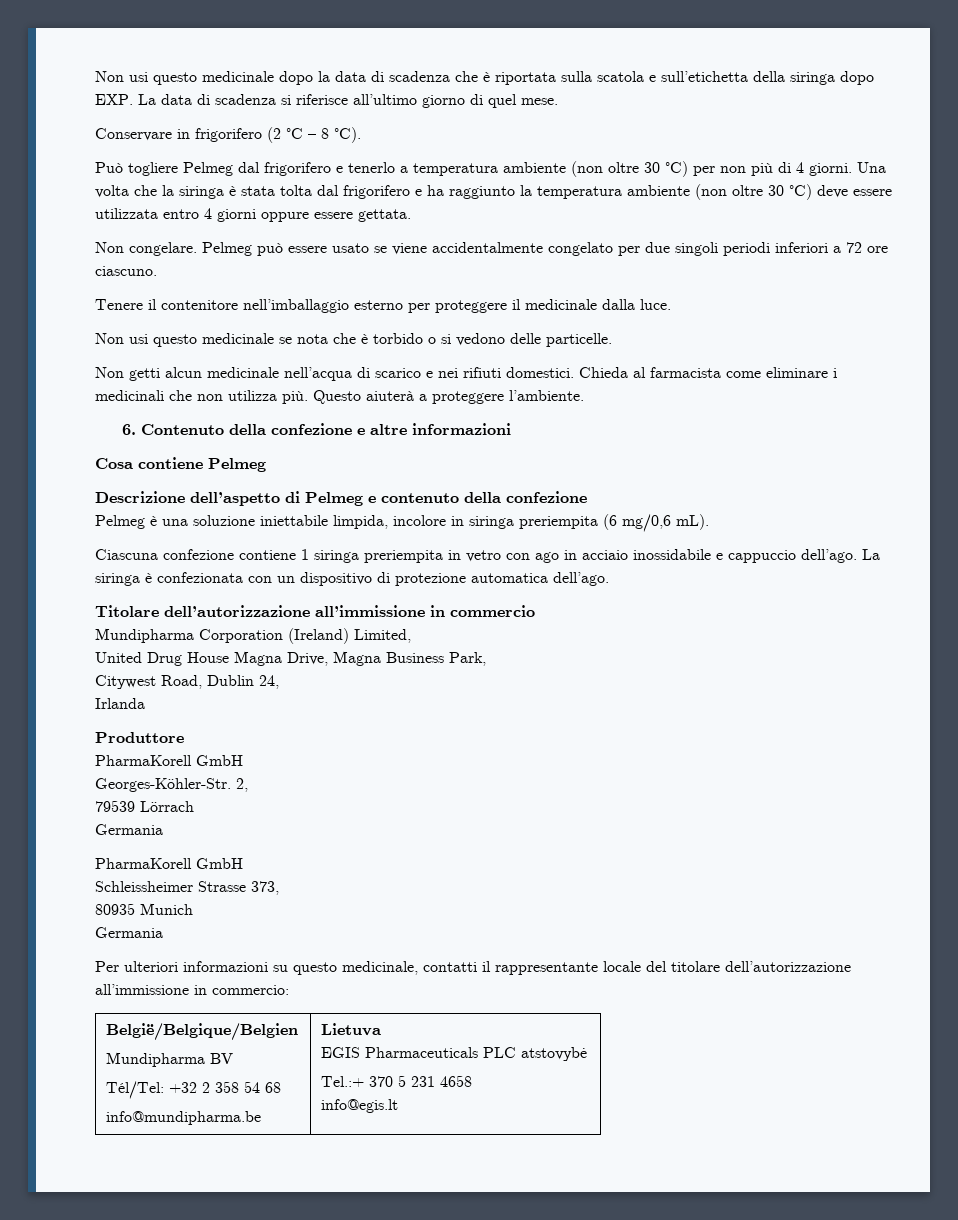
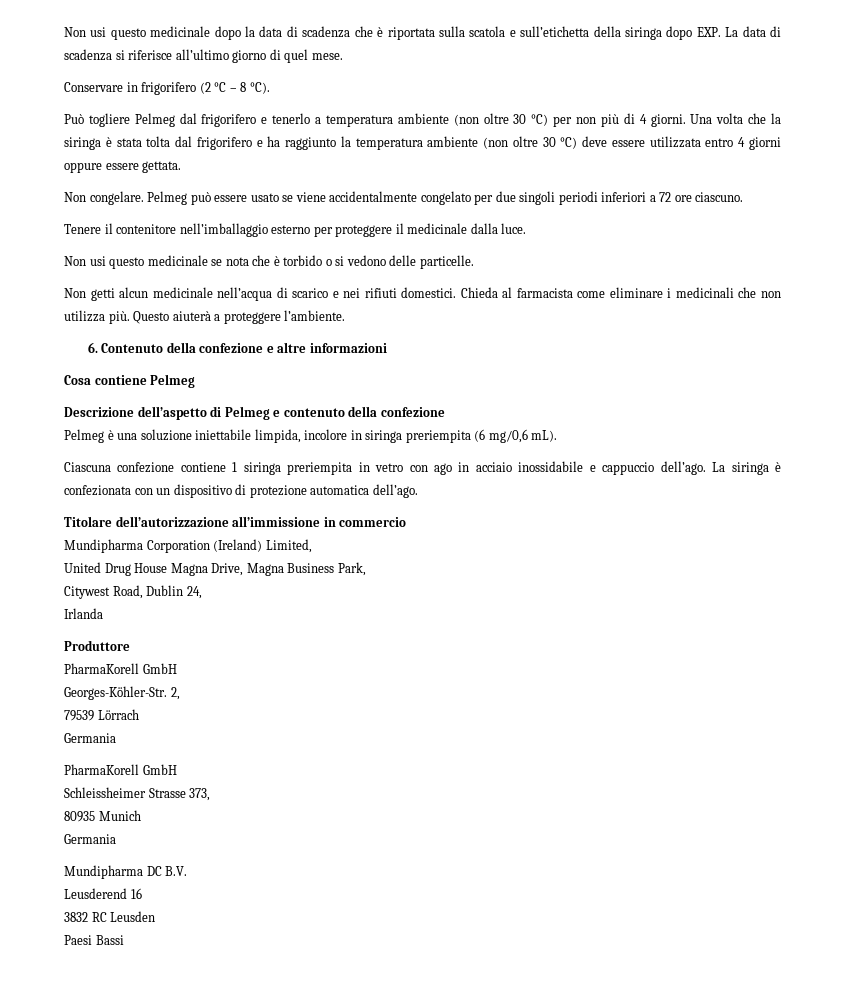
- Per ulteriori informazioni su questo medicinale, contatti il rappresentante locale del titolare dell’autorizzazione all’immissione in commercio:
- België/Belgique/Belgien
- Mundipharma BV
- Tél/Tel: +32 2 358 54 68
- info@mundipharma.be | Lietuva
- EGIS Pharmaceuticals PLC atstovybė
- Tel.:+ 370 5 231 4658
- info@egis.lt
+ Mundipharma DC B.V.
+ Leusderend 16
+ 3832 RC Leusden
+ Paesi Bassi

